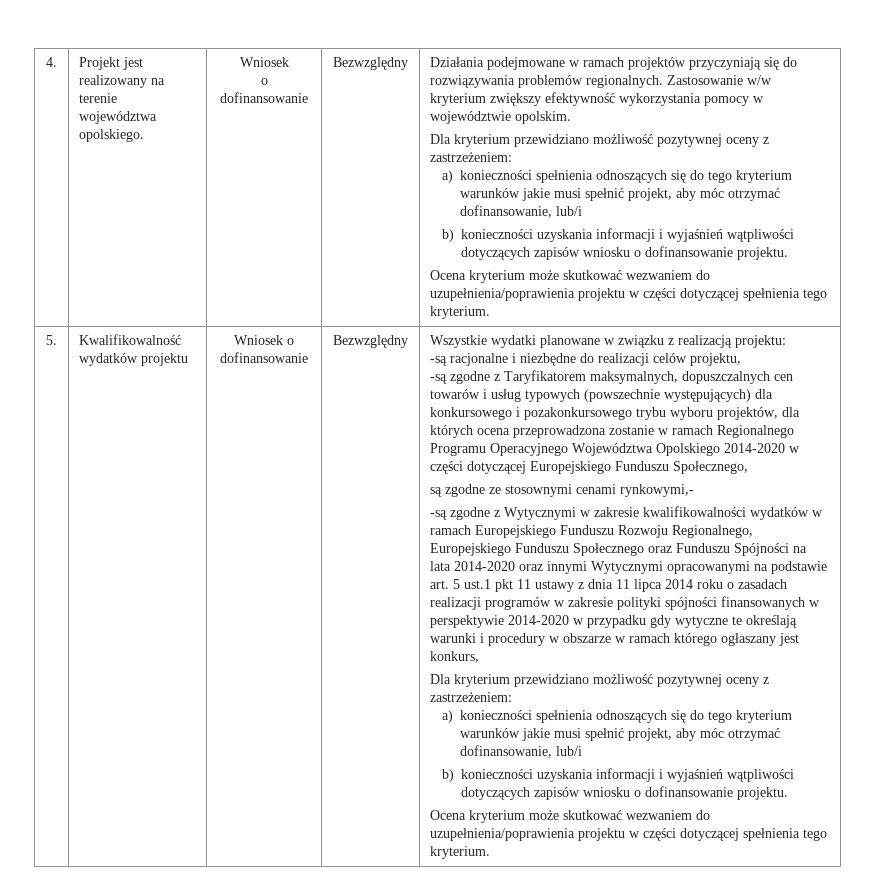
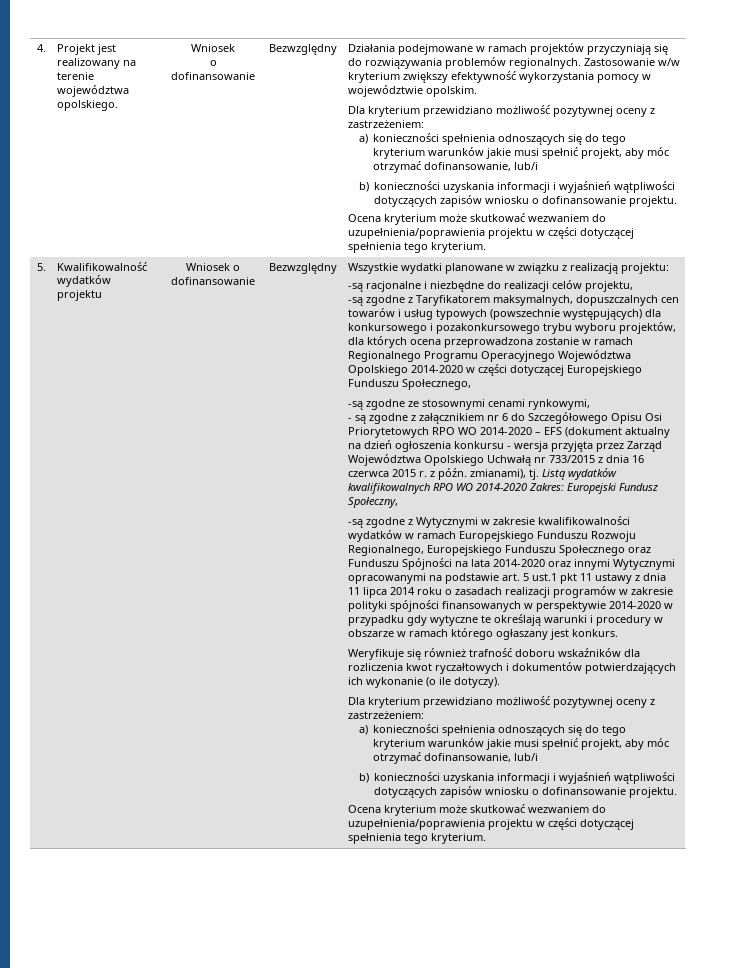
- są zgodne ze stosownymi cenami rynkowymi,-
+ -są zgodne ze stosownymi cenami rynkowymi,
+ - są zgodne z załącznikiem nr 6 do Szczegółowego Opisu Osi Priorytetowych RPO WO 2014-2020 – EFS (dokument aktualny na dzień ogłoszenia konkursu - wersja przyjęta przez Zarząd Województwa Opolskiego Uchwałą nr 733/2015 z dnia 16 czerwca 2015 r. z późn. zmianami), tj. Listą wydatków kwalifikowalnych RPO WO 2014-2020 Zakres: Europejski Fundusz Społeczny,
- -są zgodne z Wytycznymi w zakresie kwalifikowalności wydatków w ramach Europejskiego Funduszu Rozwoju Regionalnego, Europejskiego Funduszu Społecznego oraz Funduszu Spójności na lata 2014-2020 oraz innymi Wytycznymi opracowanymi na podstawie art. 5 ust.1 pkt 11 ustawy z dnia 11 lipca 2014 roku o zasadach realizacji programów w zakresie polityki spójności finansowanych w perspektywie 2014-2020 w przypadku gdy wytyczne te określają warunki i procedury w obszarze w ramach którego ogłaszany jest konkurs,
+ -są zgodne z Wytycznymi w zakresie kwalifikowalności wydatków w ramach Europejskiego Funduszu Rozwoju Regionalnego, Europejskiego Funduszu Społecznego oraz Funduszu Spójności na lata 2014-2020 oraz innymi Wytycznymi opracowanymi na podstawie art. 5 ust.1 pkt 11 ustawy z dnia 11 lipca 2014 roku o zasadach realizacji programów w zakresie polityki spójności finansowanych w perspektywie 2014-2020 w przypadku gdy wytyczne te określają warunki i procedury w obszarze w ramach którego ogłaszany jest konkurs.
+ Weryfikuje się również trafność doboru wskaźników dla rozliczenia kwot ryczałtowych i dokumentów potwierdzających ich wykonanie (o ile dotyczy).

